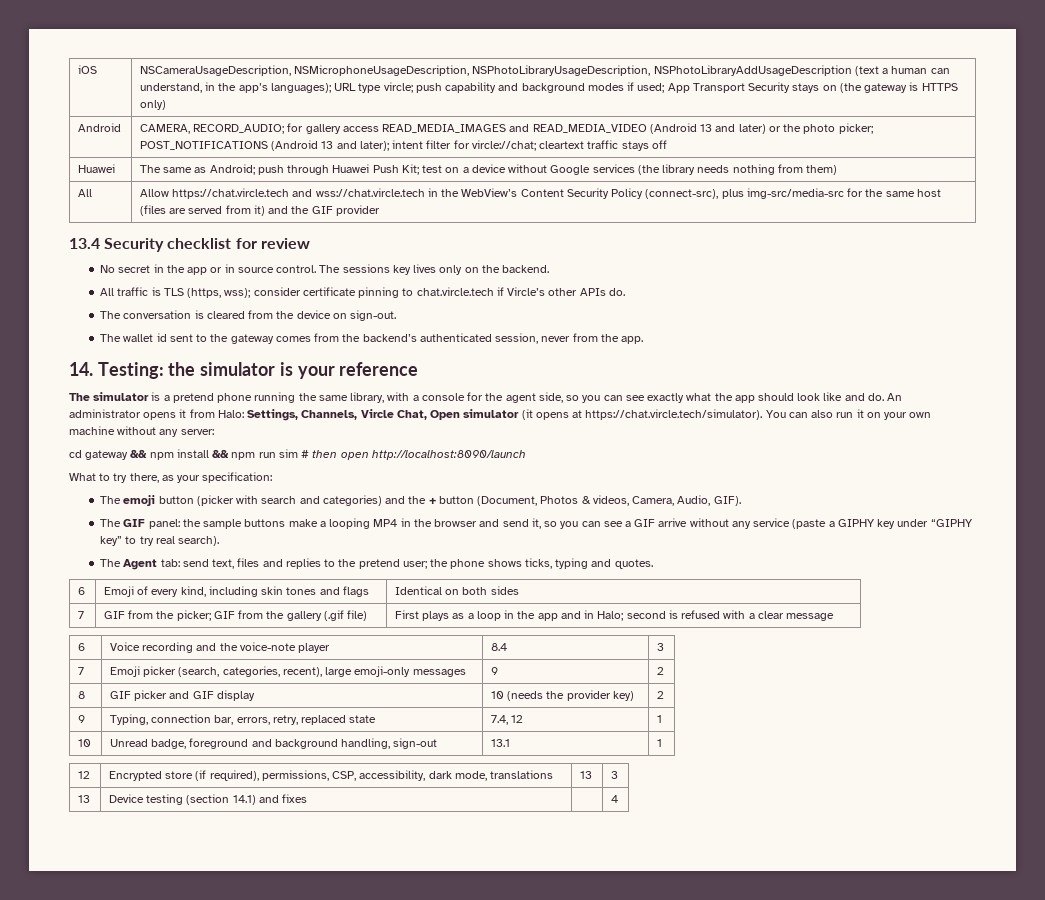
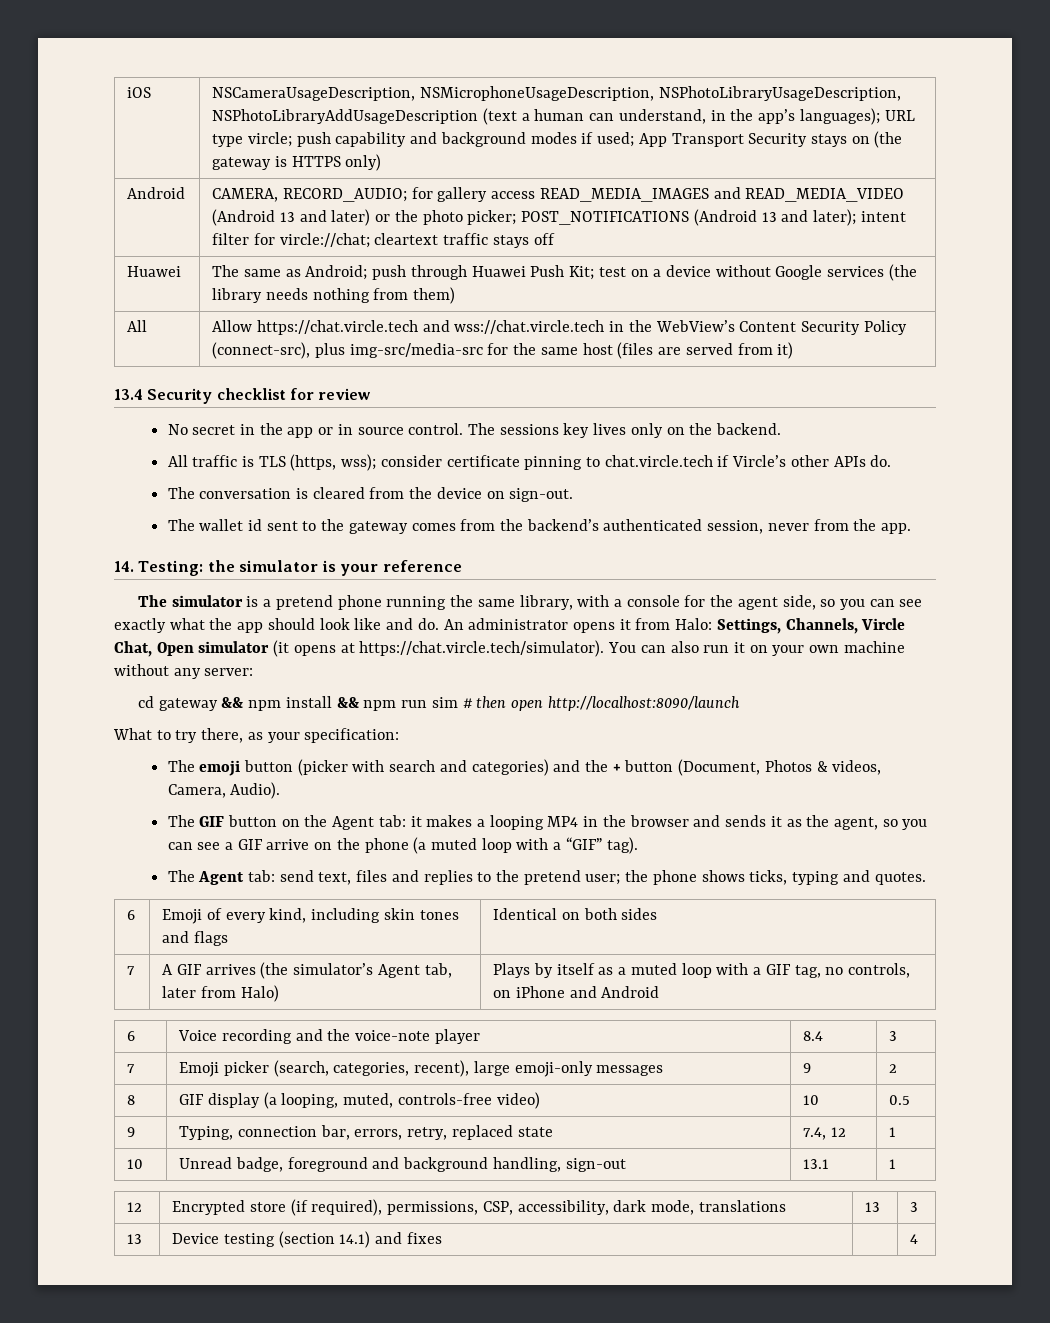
- All | Allow https://chat.vircle.tech and wss://chat.vircle.tech in the WebView’s Content Security Policy (connect-src), plus img-src/media-src for the same host (files are served from it) and the GIF provider
+ All | Allow https://chat.vircle.tech and wss://chat.vircle.tech in the WebView’s Content Security Policy (connect-src), plus img-src/media-src for the same host (files are served from it)
- The emoji button (picker with search and categories) and the + button (Document, Photos & videos, Camera, Audio, GIF).
+ The emoji button (picker with search and categories) and the + button (Document, Photos & videos, Camera, Audio).
- The GIF panel: the sample buttons make a looping MP4 in the browser and send it, so you can see a GIF arrive without any service (paste a GIPHY key under “GIPHY key” to try real search).
+ The GIF button on the Agent tab: it makes a looping MP4 in the browser and sends it as the agent, so you can see a GIF arrive on the phone (a muted loop with a “GIF” tag).
- 7 | GIF from the picker; GIF from the gallery (.gif file) | First plays as a loop in the app and in Halo; second is refused with a clear message
+ 7 | A GIF arrives (the simulator’s Agent tab, later from Halo) | Plays by itself as a muted loop with a GIF tag, no controls, on iPhone and Android
- 8 | GIF picker and GIF display | 10 (needs the provider key) | 2
+ 8 | GIF display (a looping, muted, controls-free video) | 10 | 0.5

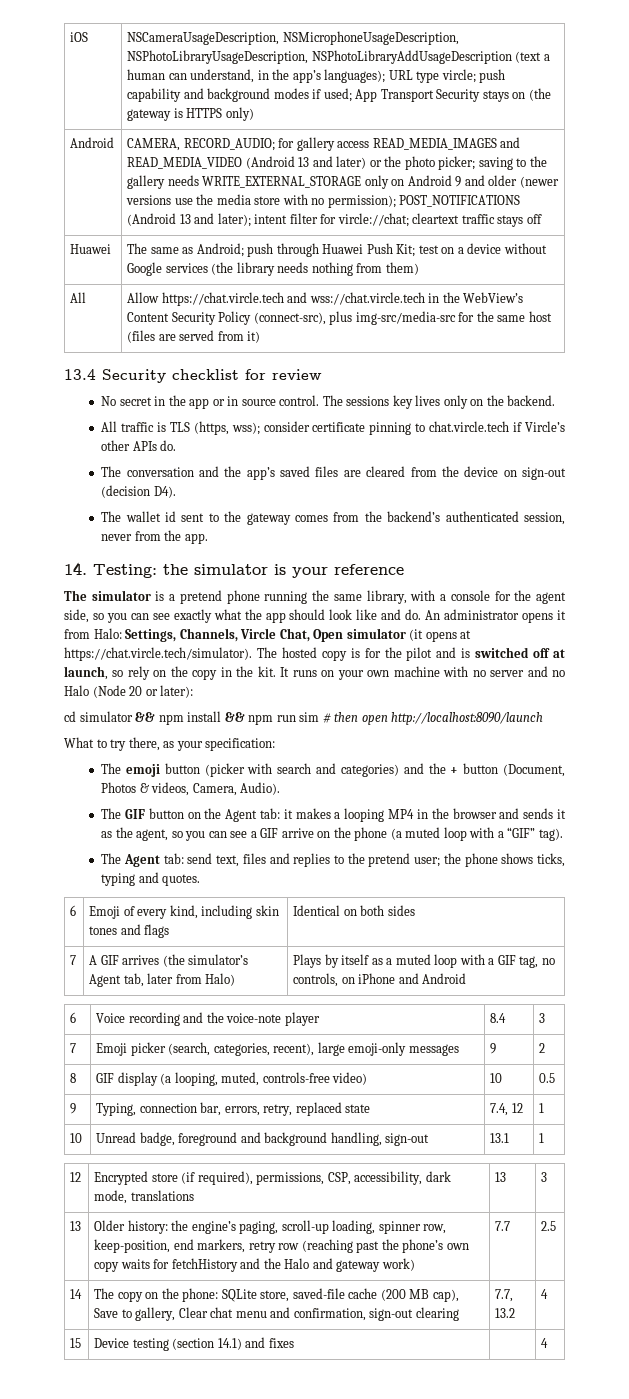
- CAMERA, RECORD_AUDIO; for gallery access READ_MEDIA_IMAGES and READ_MEDIA_VIDEO (Android 13 and later) or the photo picker; POST_NOTIFICATIONS (Android 13 and later); intent filter for vircle://chat; cleartext traffic stays off
+ CAMERA, RECORD_AUDIO; for gallery access READ_MEDIA_IMAGES and READ_MEDIA_VIDEO (Android 13 and later) or the photo picker; saving to the gallery needs WRITE_EXTERNAL_STORAGE only on Android 9 and older (newer versions use the media store with no permission); POST_NOTIFICATIONS (Android 13 and later); intent filter for vircle://chat; cleartext traffic stays off
- The conversation is cleared from the device on sign-out.
+ The conversation and the app’s saved files are cleared from the device on sign-out (decision D4).
- An administrator opens it from Halo: Settings, Channels, Vircle Chat, Open simulator (it opens at https://chat.vircle.tech/simulator). You can also run it on your own machine without any server:
+ An administrator opens it from Halo: Settings, Channels, Vircle Chat, Open simulator (it opens at https://chat.vircle.tech/simulator). The hosted copy is for the pilot and is switched off at launch, so rely on the copy in the kit. It runs on your own machine with no server and no Halo (Node 20 or later):
- cd gateway && npm install && npm run sim # then open http://localhost:8090/launch
+ cd simulator && npm install && npm run sim # then open http://localhost:8090/launch
- 13 | Device testing (section 14.1) and fixes | | 4
+ 13 | Older history: the engine’s paging, scroll-up loading, spinner row, keep-position, end markers, retry row (reaching past the phone’s own copy waits for fetchHistory and the Halo and gateway work) | 7.7 | 2.5
+ 14 | The copy on the phone: SQLite store, saved-file cache (200 MB cap), Save to gallery, Clear chat menu and confirmation, sign-out clearing | 7.7, 13.2 | 4
+ 15 | Device testing (section 14.1) and fixes | | 4

